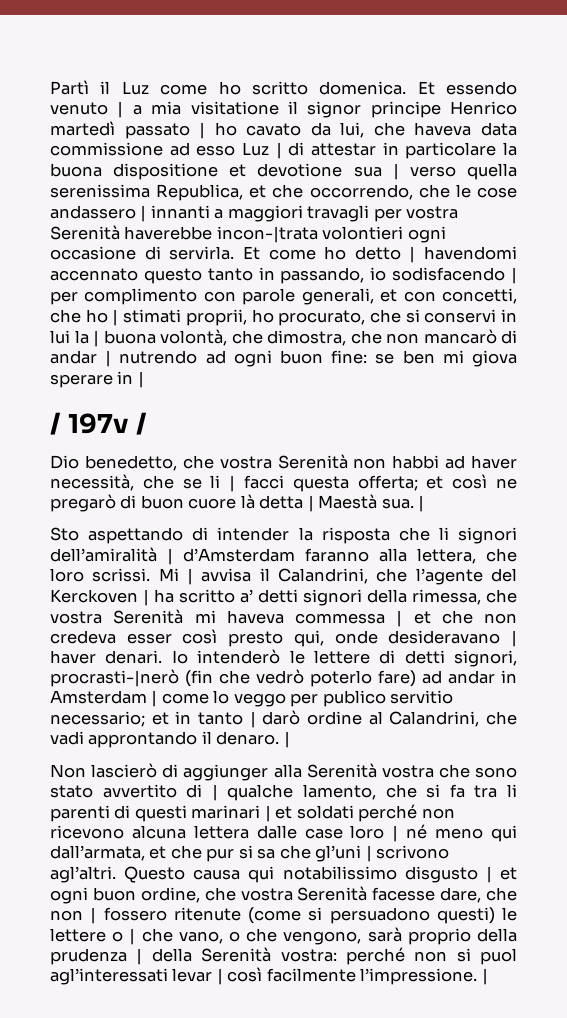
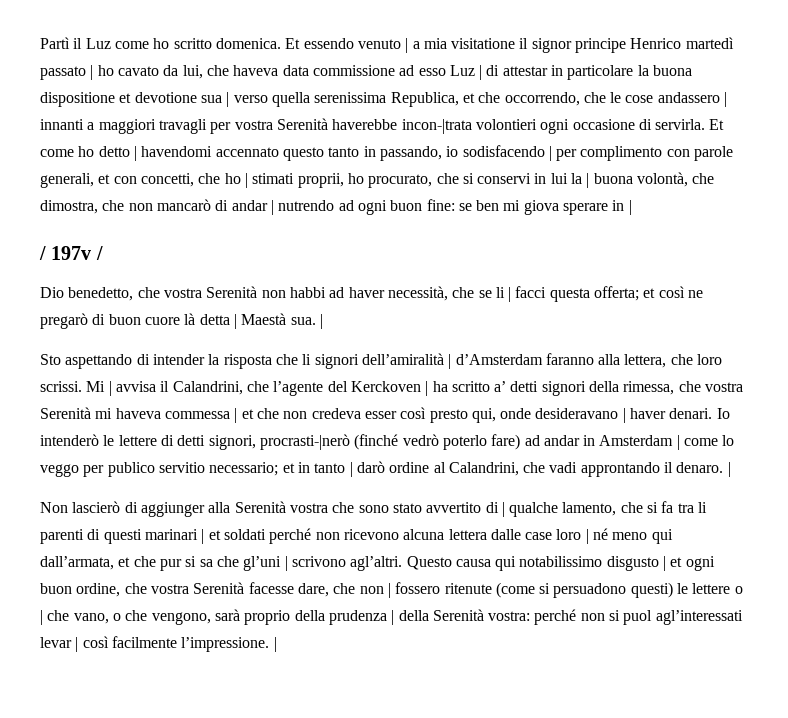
- Io intenderò le lettere di detti signori, procrasti-|nerò (fin che vedrò poterlo fare) ad andar in Amsterdam | come lo veggo per publico servitio necessario; et in tanto | darò ordine al Calandrini, che vadi approntando il denaro.
+ Io intenderò le lettere di detti signori, procrasti-|nerò (finché vedrò poterlo fare) ad andar in Amsterdam | come lo veggo per publico servitio necessario; et in tanto | darò ordine al Calandrini, che vadi approntando il denaro.

